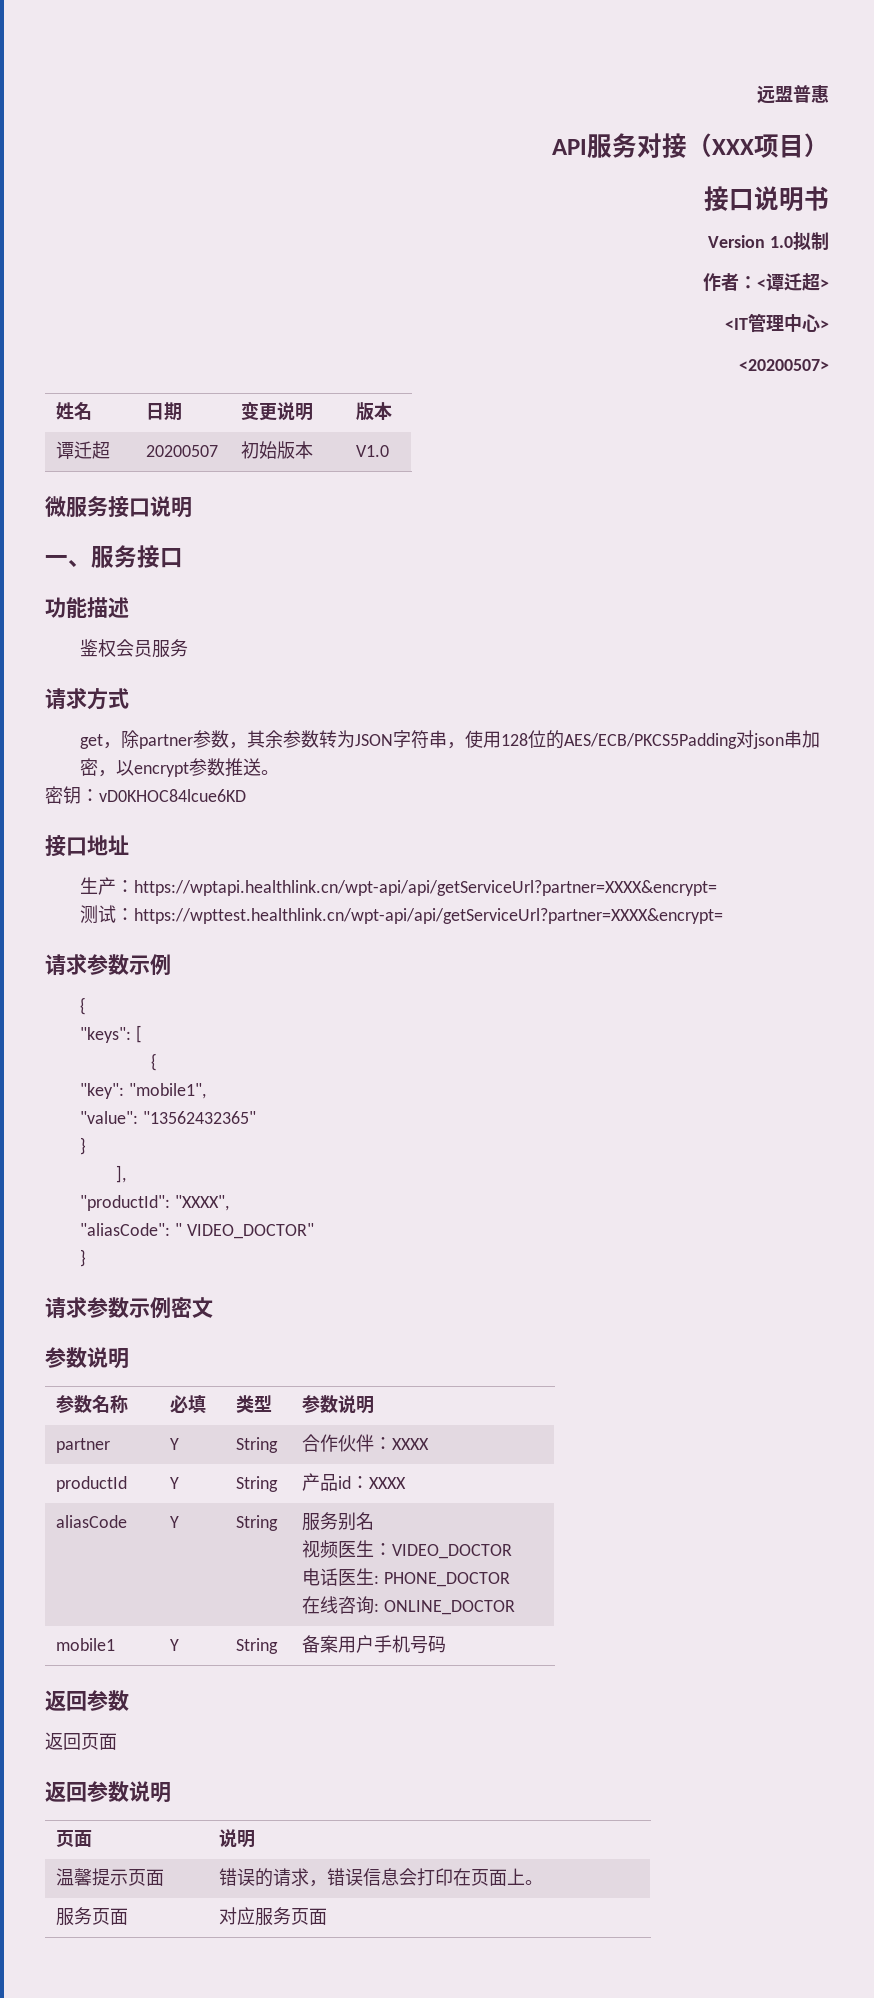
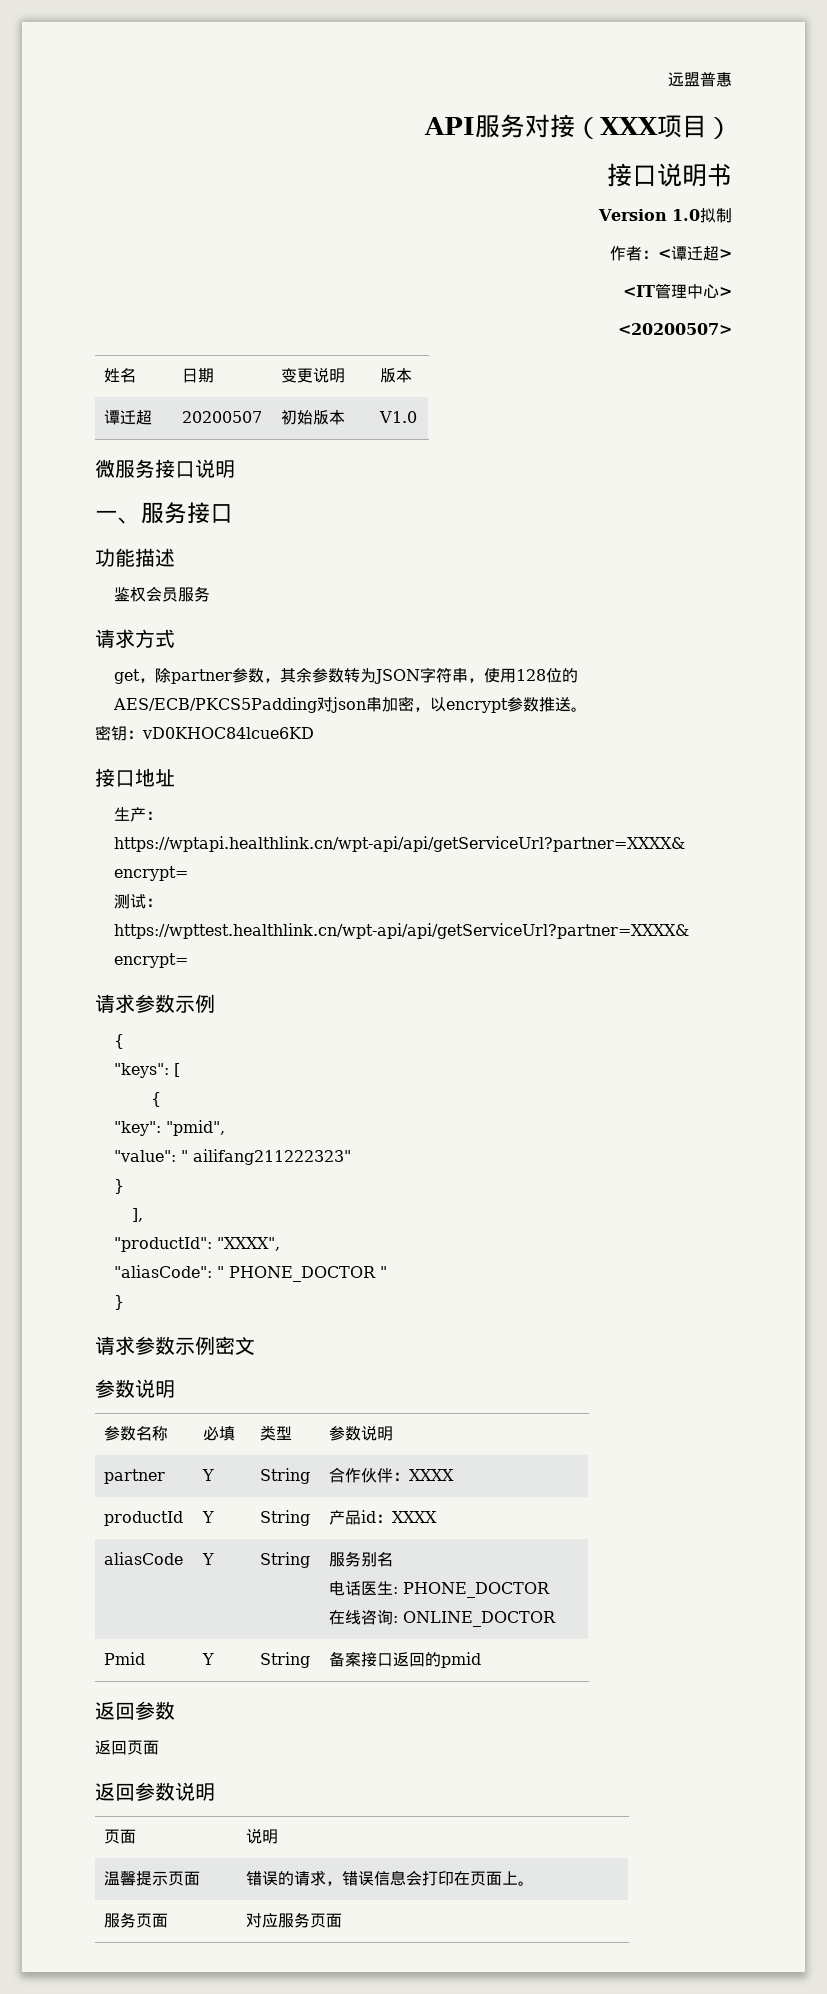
- "key": "mobile1",
+ "key": "pmid",
- "value": "13562432365"
+ "value": " ailifang211222323"
- "aliasCode": " VIDEO_DOCTOR"
+ "aliasCode": " PHONE_DOCTOR "
  aliasCode | Y | String | 服务别名
- 视频医生：VIDEO_DOCTOR
- mobile1 | Y | String | 备案用户手机号码
+ Pmid | Y | String | 备案接口返回的pmid

